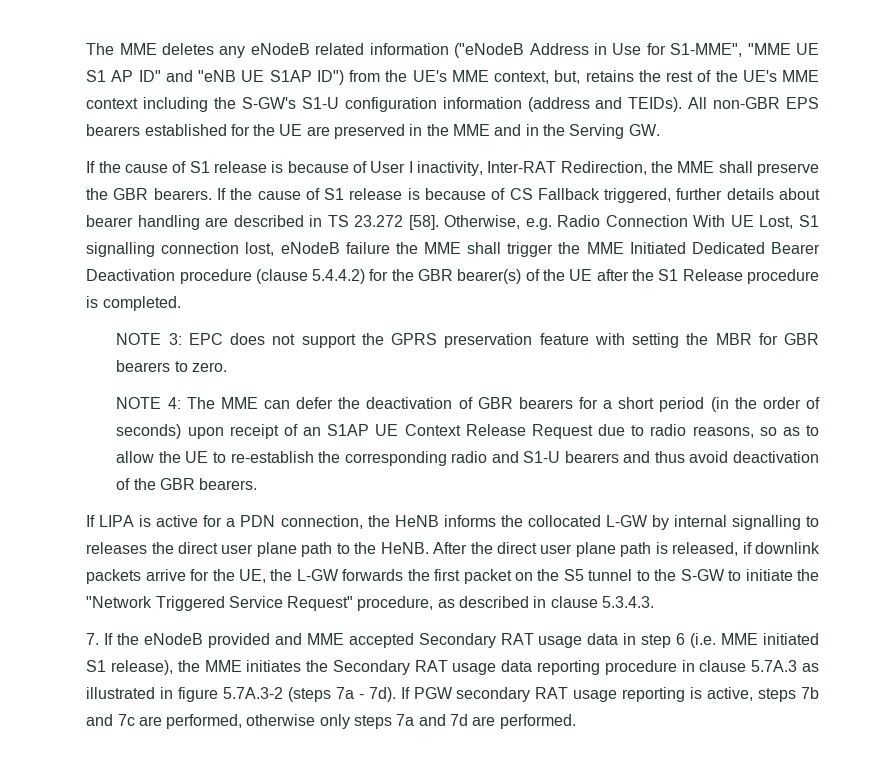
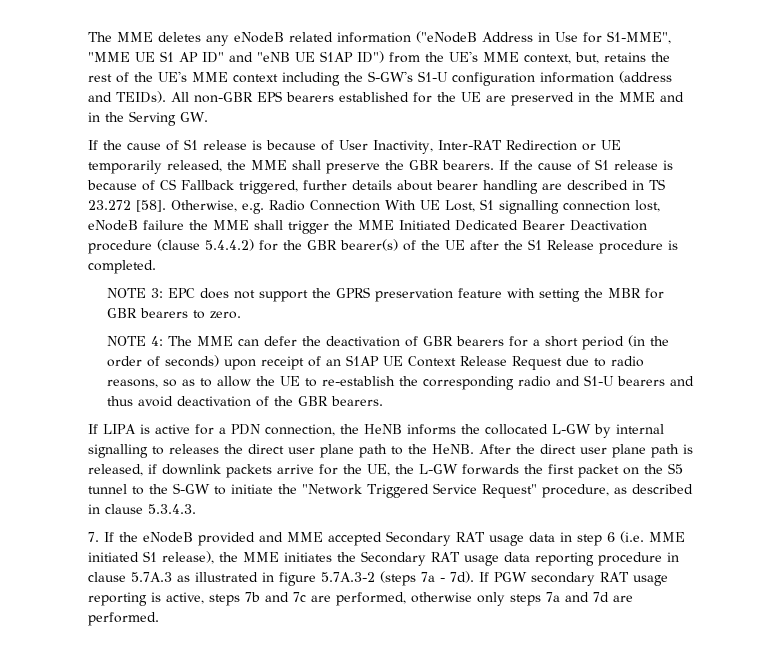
- If the cause of S1 release is because of User I inactivity, Inter-RAT Redirection, the MME shall preserve the GBR bearers.
+ If the cause of S1 release is because of User Inactivity, Inter-RAT Redirection or UE temporarily released, the MME shall preserve the GBR bearers.

